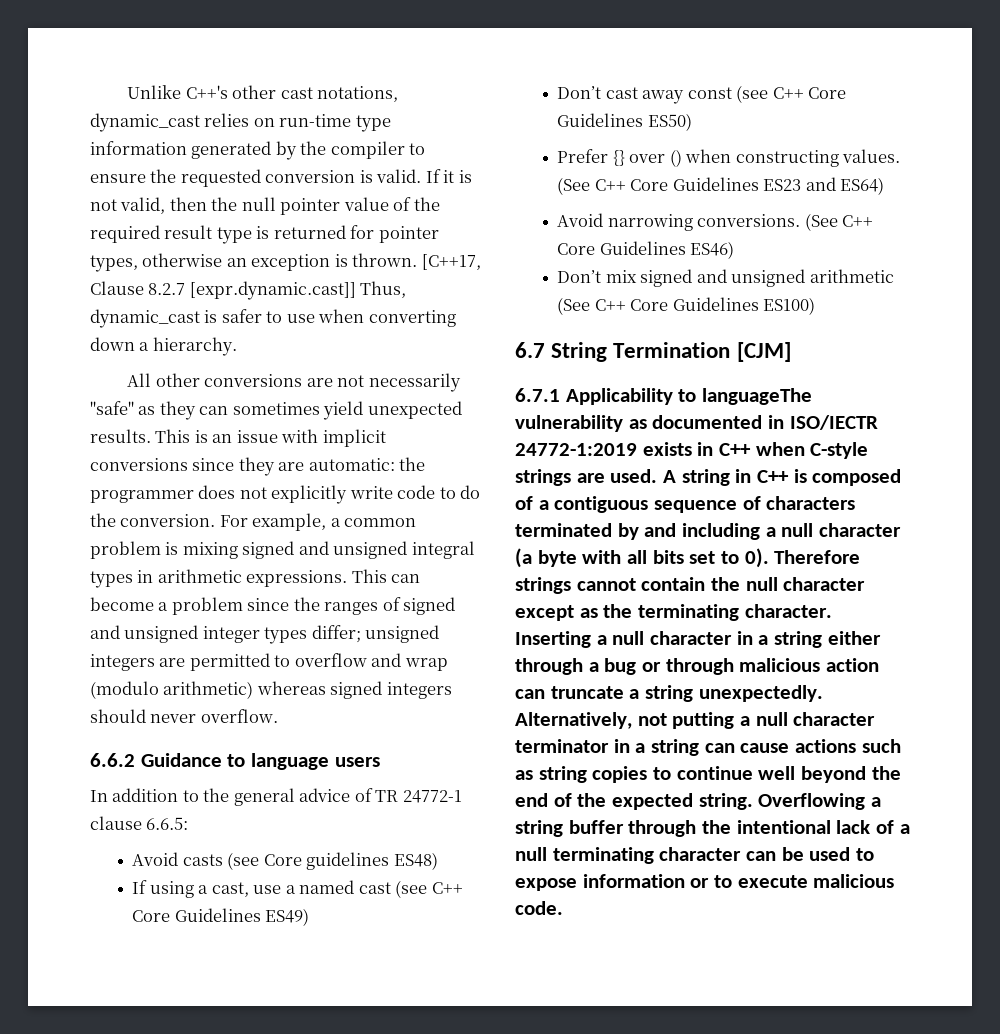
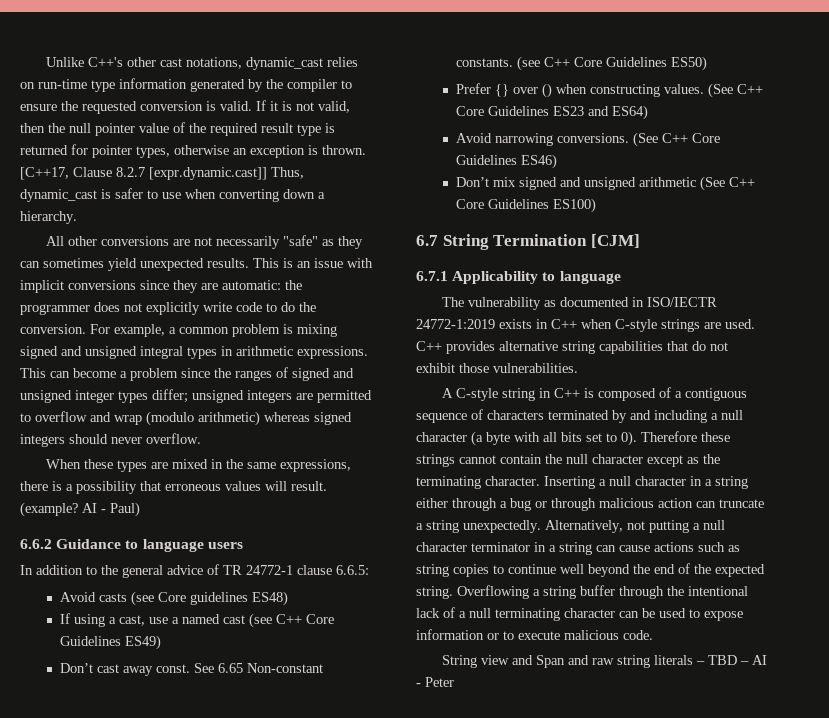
+ When these types are mixed in the same expressions, there is a possibility that erroneous values will result. (example? AI - Paul)
- Don’t cast away const (see C++ Core Guidelines ES50)
+ Don’t cast away const. See 6.65 Non-constant constants. (see C++ Core Guidelines ES50)
- 6.7.1 Applicability to languageThe vulnerability as documented in ISO/IECTR 24772-1:2019 exists in C++ when C-style strings are used.
+ 6.7.1 Applicability to language
+ The vulnerability as documented in ISO/IECTR 24772-1:2019 exists in C++ when C-style strings are used.
- A string in C++ is composed of a contiguous sequence of characters terminated by and including a null character (a byte with all bits set to 0).
+ C++ provides alternative string capabilities that do not exhibit those vulnerabilities.
+ A C-style string in C++ is composed of a contiguous sequence of characters terminated by and including a null character (a byte with all bits set to 0).
- Therefore strings cannot contain the null character except as the terminating character.
+ Therefore these strings cannot contain the null character except as the terminating character.
+ String view and Span and raw string literals – TBD – AI - Peter

